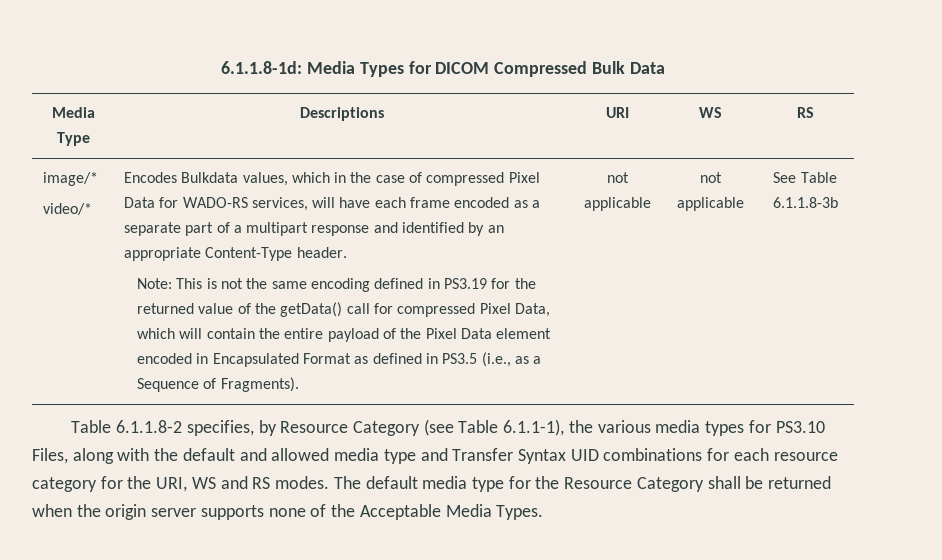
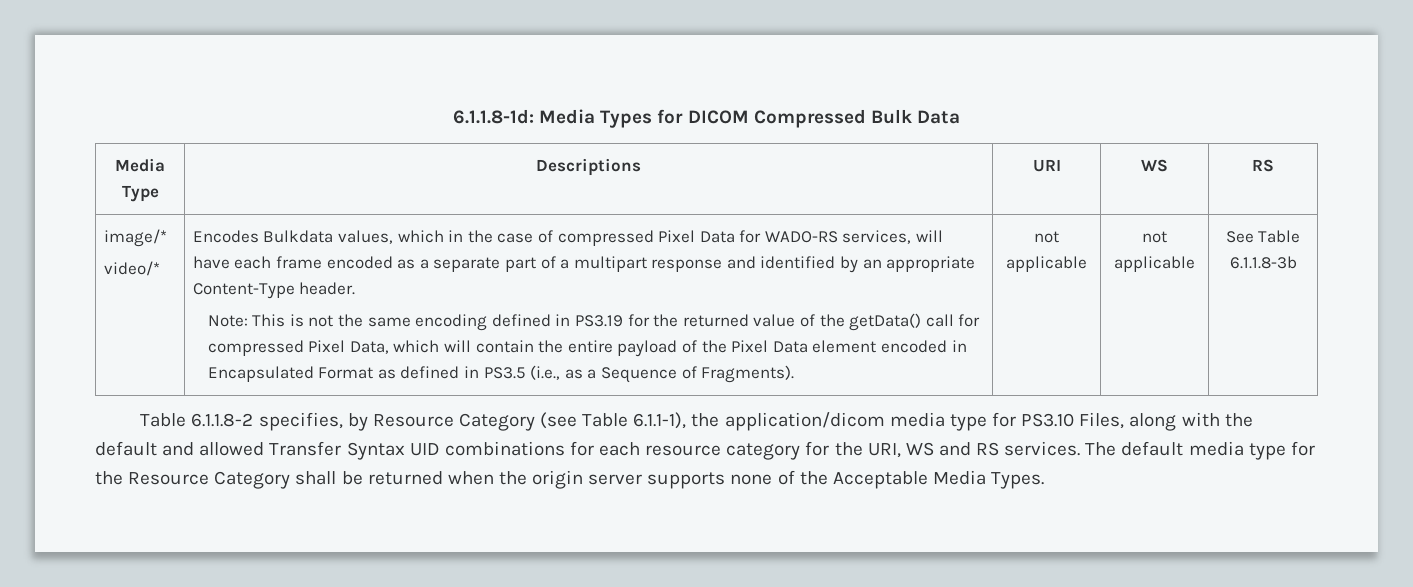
- Table 6.1.1.8-2 specifies, by Resource Category (see Table 6.1.1-1), the various media types for PS3.10 Files, along with the default and allowed media type and Transfer Syntax UID combinations for each resource category for the URI, WS and RS modes.
+ Table 6.1.1.8-2 specifies, by Resource Category (see Table 6.1.1-1), the application/dicom media type for PS3.10 Files, along with the default and allowed Transfer Syntax UID combinations for each resource category for the URI, WS and RS services.

